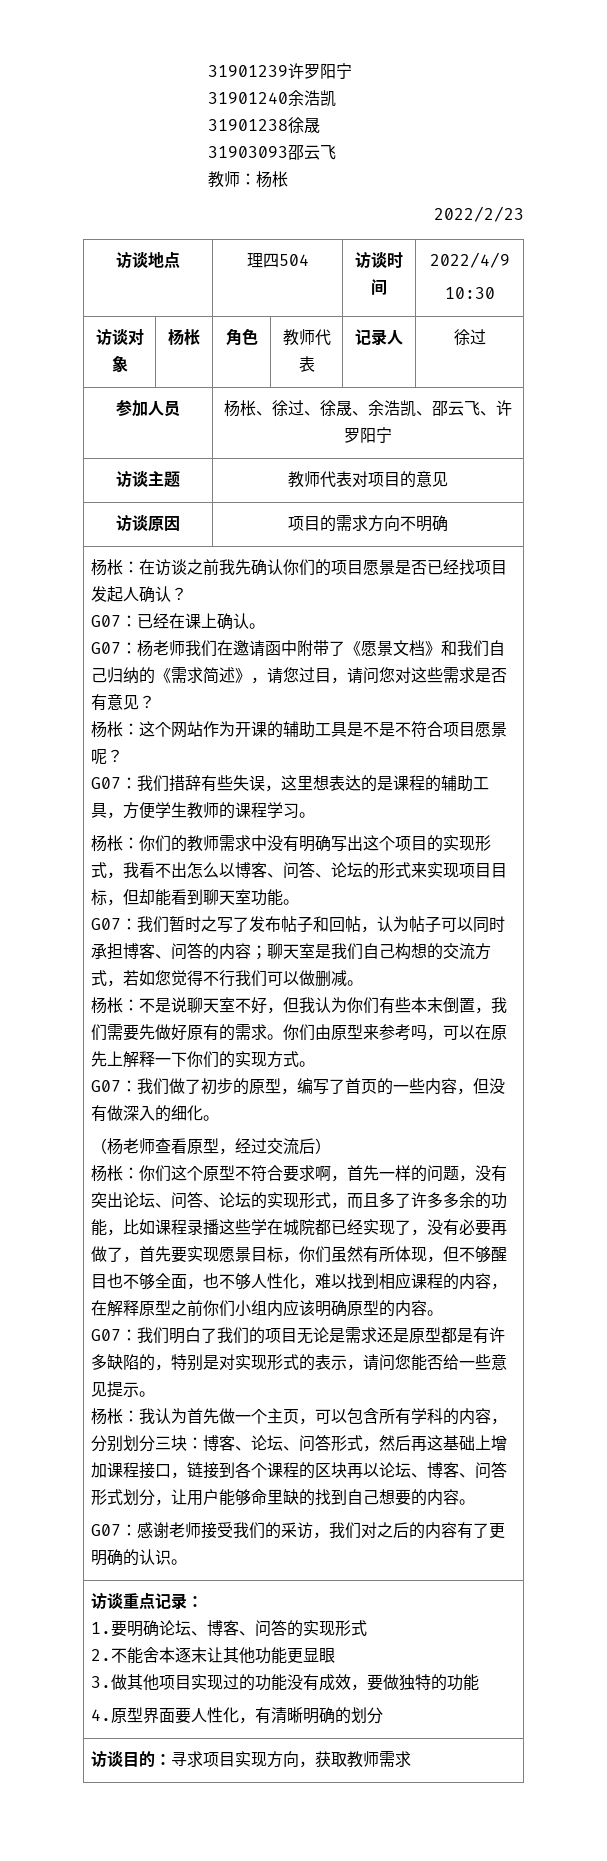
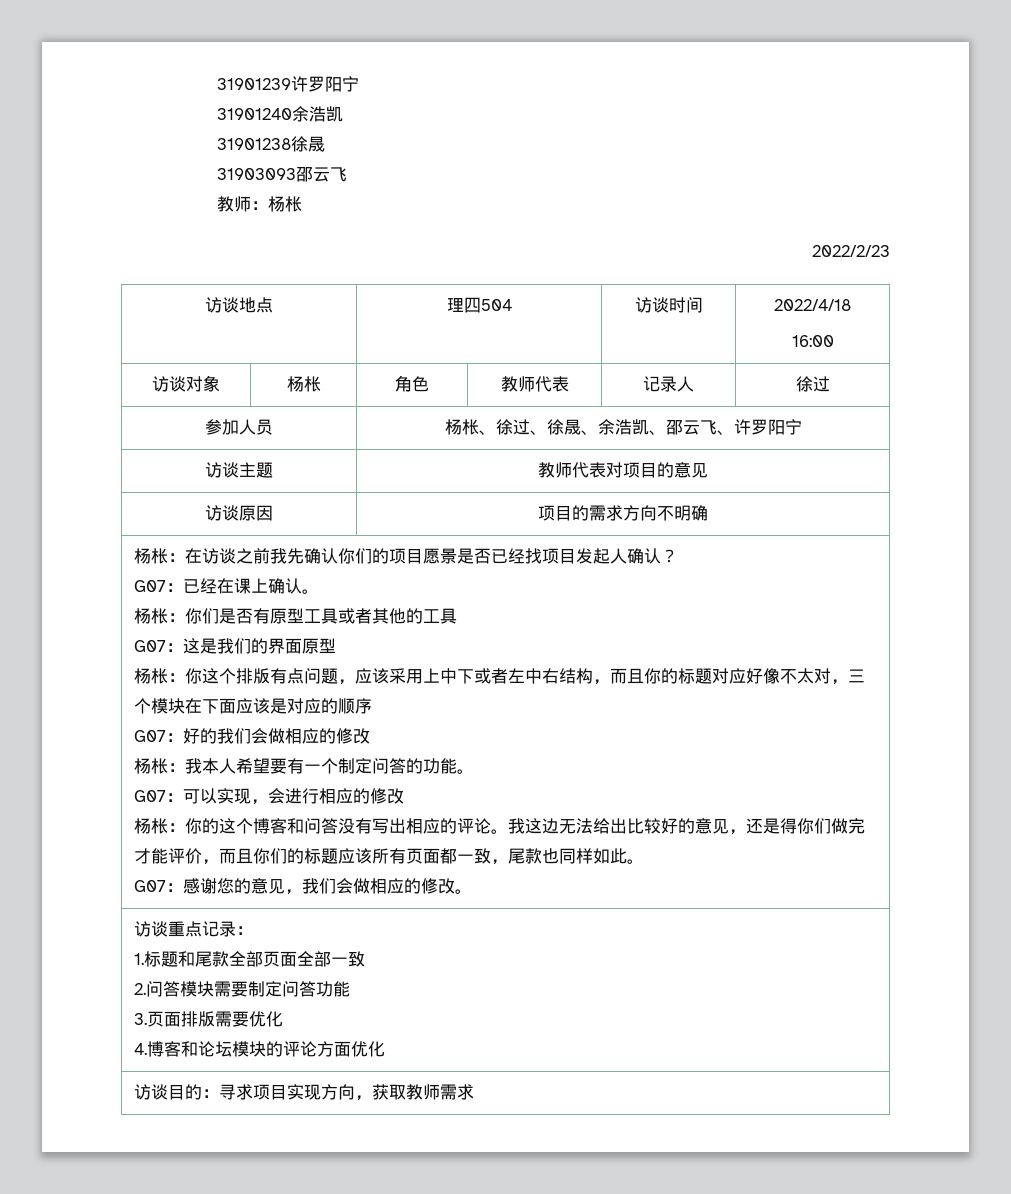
- 访谈地点 | 理四504 | 访谈时间 | 2022/4/9
- 10:30
+ 访谈地点 | 理四504 | 访谈时间 | 2022/4/18
+ 16:00
- G07：杨老师我们在邀请函中附带了《愿景文档》和我们自己归纳的《需求简述》，请您过目，请问您对这些需求是否有意见？
- 杨枨：这个网站作为开课的辅助工具是不是不符合项目愿景呢？
- G07：我们措辞有些失误，这里想表达的是课程的辅助工具，方便学生教师的课程学习。
- 杨枨：你们的教师需求中没有明确写出这个项目的实现形式，我看不出怎么以博客、问答、论坛的形式来实现项目目标，但却能看到聊天室功能。
- G07：我们暂时之写了发布帖子和回帖，认为帖子可以同时承担博客、问答的内容；聊天室是我们自己构想的交流方式，若如您觉得不行我们可以做删减。
- 杨枨：不是说聊天室不好，但我认为你们有些本末倒置，我们需要先做好原有的需求。你们由原型来参考吗，可以在原先上解释一下你们的实现方式。
- G07：我们做了初步的原型，编写了首页的一些内容，但没有做深入的细化。
- （杨老师查看原型，经过交流后）
- 杨枨：你们这个原型不符合要求啊，首先一样的问题，没有突出论坛、问答、论坛的实现形式，而且多了许多多余的功能，比如课程录播这些学在城院都已经实现了，没有必要再做了，首先要实现愿景目标，你们虽然有所体现，但不够醒目也不够全面，也不够人性化，难以找到相应课程的内容，在解释原型之前你们小组内应该明确原型的内容。
- G07：我们明白了我们的项目无论是需求还是原型都是有许多缺陷的，特别是对实现形式的表示，请问您能否给一些意见提示。
- 杨枨：我认为首先做一个主页，可以包含所有学科的内容，分别划分三块：博客、论坛、问答形式，然后再这基础上增加课程接口，链接到各个课程的区块再以论坛、博客、问答形式划分，让用户能够命里缺的找到自己想要的内容。
- G07：感谢老师接受我们的采访，我们对之后的内容有了更明确的认识。
+ 杨枨：你们是否有原型工具或者其他的工具
+ G07：这是我们的界面原型
+ 杨枨：你这个排版有点问题，应该采用上中下或者左中右结构，而且你的标题对应好像不太对，三个模块在下面应该是对应的顺序
+ G07：好的我们会做相应的修改
+ 杨枨：我本人希望要有一个制定问答的功能。
+ G07：可以实现，会进行相应的修改
+ 杨枨：你的这个博客和问答没有写出相应的评论。我这边无法给出比较好的意见，还是得你们做完才能评价，而且你们的标题应该所有页面都一致，尾款也同样如此。
+ G07：感谢您的意见，我们会做相应的修改。
- 1.要明确论坛、博客、问答的实现形式
- 2.不能舍本逐末让其他功能更显眼
- 3.做其他项目实现过的功能没有成效，要做独特的功能
- 4.原型界面要人性化，有清晰明确的划分
+ 1.标题和尾款全部页面全部一致
+ 2.问答模块需要制定问答功能
+ 3.页面排版需要优化
+ 4.博客和论坛模块的评论方面优化

